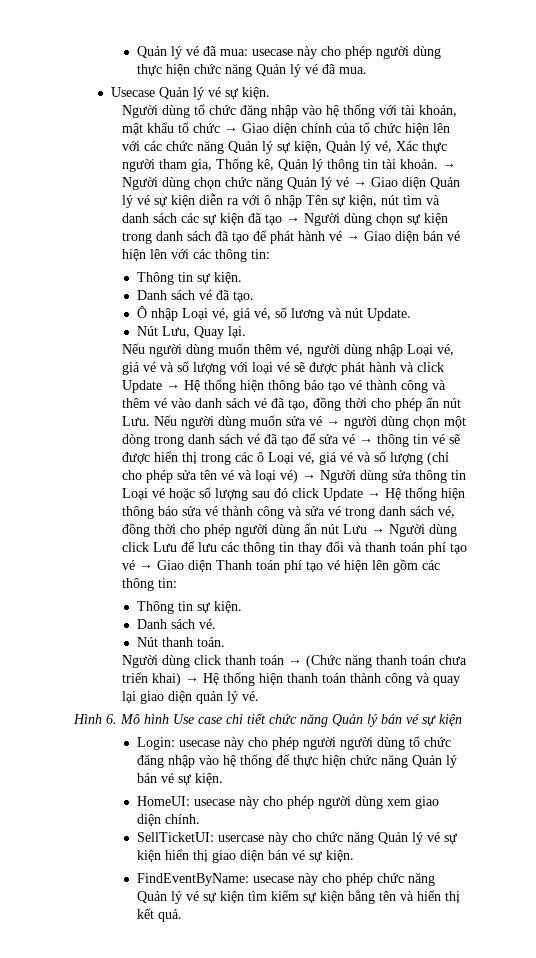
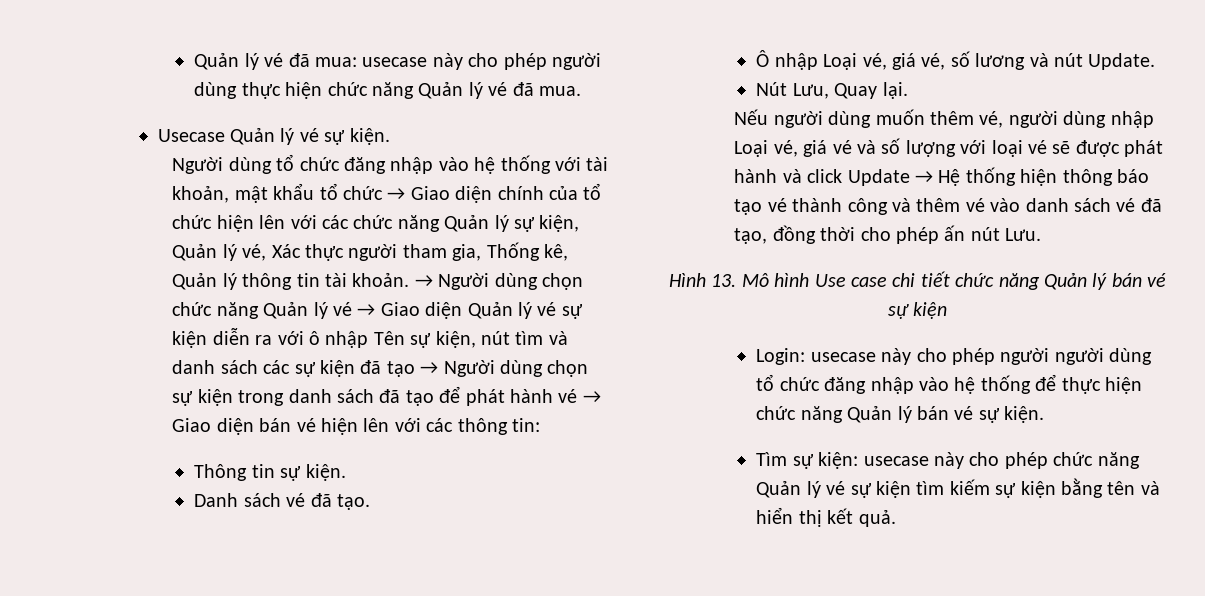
- Nếu người dùng muốn thêm vé, người dùng nhập Loại vé, giá vé và số lượng với loại vé sẽ được phát hành và click Update → Hệ thống hiện thông báo tạo vé thành công và thêm vé vào danh sách vé đã tạo, đồng thời cho phép ấn nút Lưu. Nếu người dùng muốn sửa vé → người dùng chọn một dòng trong danh sách vé đã tạo để sửa vé → thông tin vé sẽ được hiển thị trong các ô Loại vé, giá vé và số lượng (chỉ cho phép sửa tên vé và loại vé) → Người dùng sửa thông tin Loại vé hoặc số lượng sau đó click Update → Hệ thống hiện thông báo sửa vé thành công và sửa vé trong danh sách vé, đồng thời cho phép người dùng ấn nút Lưu → Người dùng click Lưu để lưu các thông tin thay đổi và thanh toán phí tạo vé → Giao diện Thanh toán phí tạo vé hiện lên gồm các thông tin:
- Thông tin sự kiện.
- Danh sách vé.
- Nút thanh toán.
- Người dùng click thanh toán → (Chức năng thanh toán chưa triển khai) → Hệ thống hiện thanh toán thành công và quay lại giao diện quản lý vé.
+ Nếu người dùng muốn thêm vé, người dùng nhập Loại vé, giá vé và số lượng với loại vé sẽ được phát hành và click Update → Hệ thống hiện thông báo tạo vé thành công và thêm vé vào danh sách vé đã tạo, đồng thời cho phép ấn nút Lưu.
- Hình 6. Mô hình Use case chi tiết chức năng Quản lý bán vé sự kiện
+ Hình 13. Mô hình Use case chi tiết chức năng Quản lý bán vé sự kiện
- HomeUI: usecase này cho phép người dùng xem giao diện chính.
- SellTicketUI: usercase này cho chức năng Quản lý vé sự kiện hiển thị giao diện bán vé sự kiện.
- FindEventByName: usecase này cho phép chức năng Quản lý vé sự kiện tìm kiếm sự kiện bằng tên và hiển thị kết quả.
+ Tìm sự kiện: usecase này cho phép chức năng Quản lý vé sự kiện tìm kiếm sự kiện bằng tên và hiển thị kết quả.

